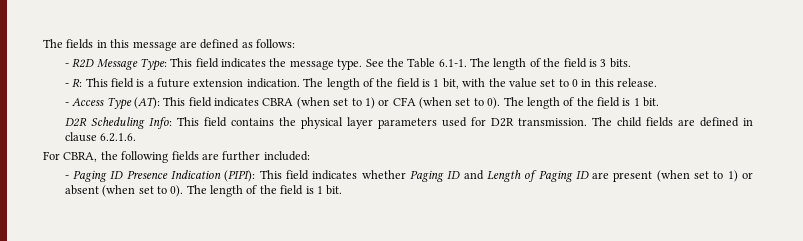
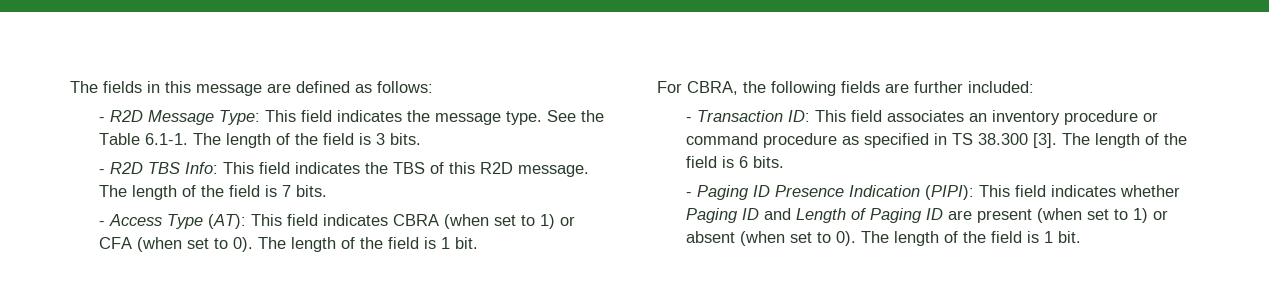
- - R: This field is a future extension indication. The length of the field is 1 bit, with the value set to 0 in this release.
+ - R2D TBS Info: This field indicates the TBS of this R2D message. The length of the field is 7 bits.
- D2R Scheduling Info: This field contains the physical layer parameters used for D2R transmission. The child fields are defined in clause 6.2.1.6.
+ - Transaction ID: This field associates an inventory procedure or command procedure as specified in TS 38.300 [3]. The length of the field is 6 bits.

